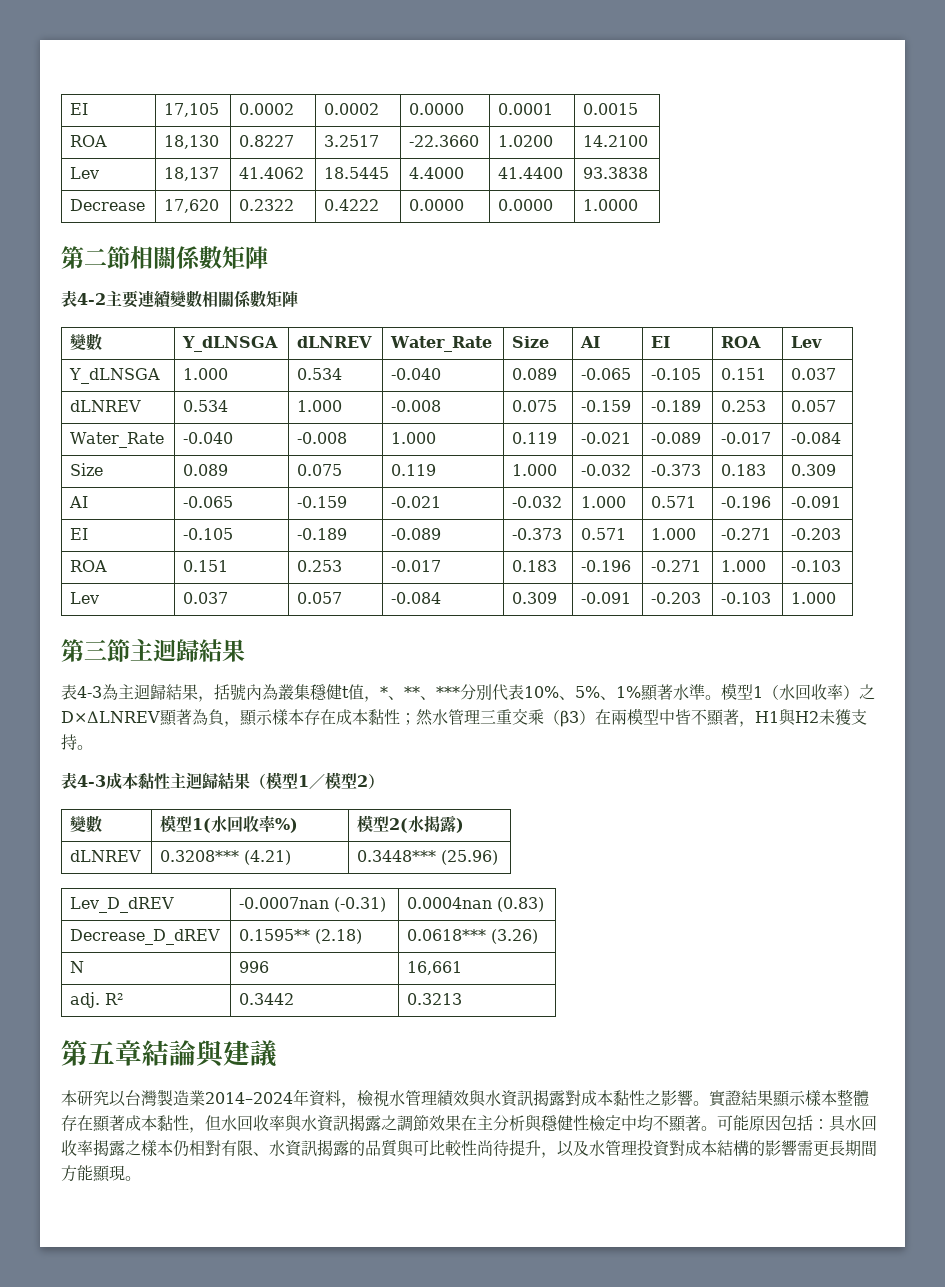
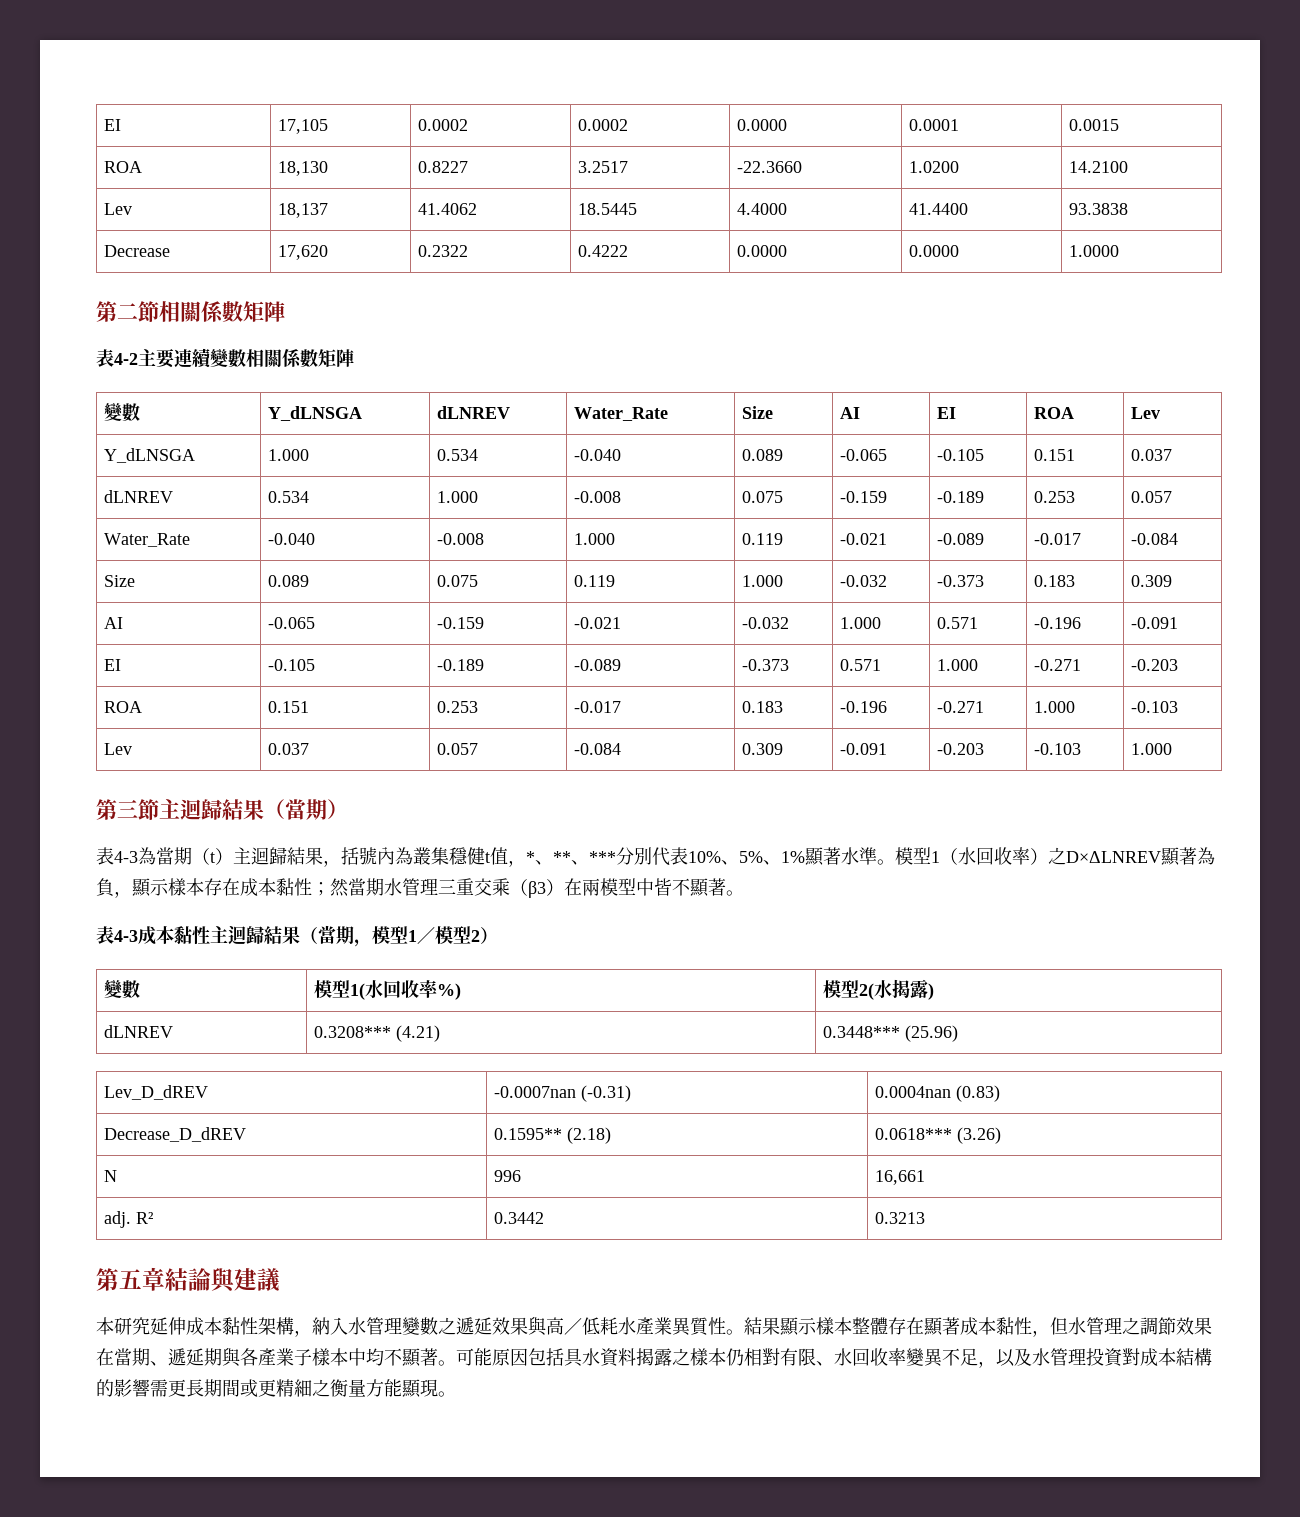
- 第三節主迴歸結果
+ 第三節主迴歸結果（當期）
- 表4-3為主迴歸結果，括號內為叢集穩健t值，*、**、***分別代表10%、5%、1%顯著水準。
+ 表4-3為當期（t）主迴歸結果，括號內為叢集穩健t值，*、**、***分別代表10%、5%、1%顯著水準。
- 模型1（水回收率）之D×ΔLNREV顯著為負，顯示樣本存在成本黏性；然水管理三重交乘（β3）在兩模型中皆不顯著，H1與H2未獲支持。
+ 模型1（水回收率）之D×ΔLNREV顯著為負，顯示樣本存在成本黏性；然當期水管理三重交乘（β3）在兩模型中皆不顯著。
- 表4-3成本黏性主迴歸結果（模型1／模型2）
+ 表4-3成本黏性主迴歸結果（當期，模型1／模型2）
- 本研究以台灣製造業2014–2024年資料，檢視水管理績效與水資訊揭露對成本黏性之影響。實證結果顯示樣本整體存在顯著成本黏性，但水回收率與水資訊揭露之調節效果在主分析與穩健性檢定中均不顯著。
+ 本研究延伸成本黏性架構，納入水管理變數之遞延效果與高／低耗水產業異質性。結果顯示樣本整體存在顯著成本黏性，但水管理之調節效果在當期、遞延期與各產業子樣本中均不顯著。
- 可能原因包括：具水回收率揭露之樣本仍相對有限、水資訊揭露的品質與可比較性尚待提升，以及水管理投資對成本結構的影響需更長期間方能顯現。
+ 可能原因包括具水資料揭露之樣本仍相對有限、水回收率變異不足，以及水管理投資對成本結構的影響需更長期間或更精細之衡量方能顯現。

